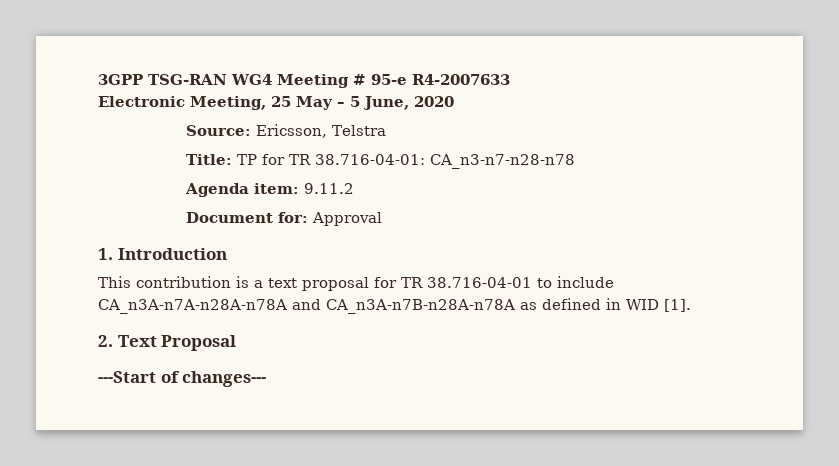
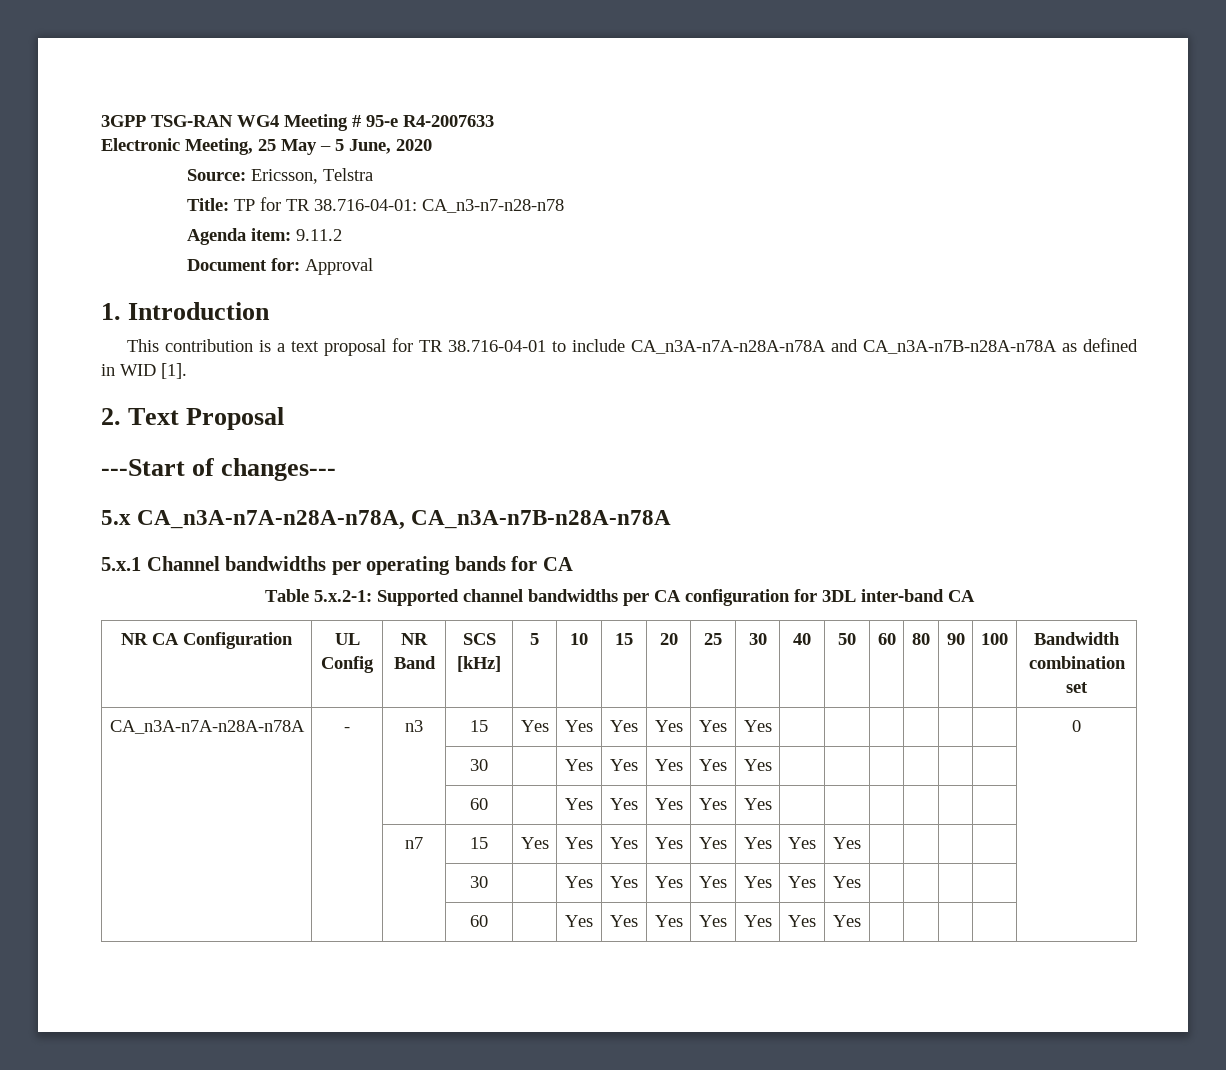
+ 5.x CA_n3A-n7A-n28A-n78A, CA_n3A-n7B-n28A-n78A
+ 5.x.1 Channel bandwidths per operating bands for CA
+ Table 5.x.2-1: Supported channel bandwidths per CA configuration for 3DL inter-band CA
+ NR CA Configuration | UL Config | NR Band | SCS [kHz] | 5 | 10 | 15 | 20 | 25 | 30 | 40 | 50 | 60 | 80 | 90 | 100 | Bandwidth combination set
+ CA_n3A-n7A-n28A-n78A | - | n3 | 15 | Yes | Yes | Yes | Yes | Yes | Yes | | | | | | | 0
+ | | | 30 | | Yes | Yes | Yes | Yes | Yes | | | | | | |
+ | | | 60 | | Yes | Yes | Yes | Yes | Yes | | | | | | |
+ | | n7 | 15 | Yes | Yes | Yes | Yes | Yes | Yes | Yes | Yes | | | | |
+ | | | 30 | | Yes | Yes | Yes | Yes | Yes | Yes | Yes | | | | |
+ | | | 60 | | Yes | Yes | Yes | Yes | Yes | Yes | Yes | | | | |

